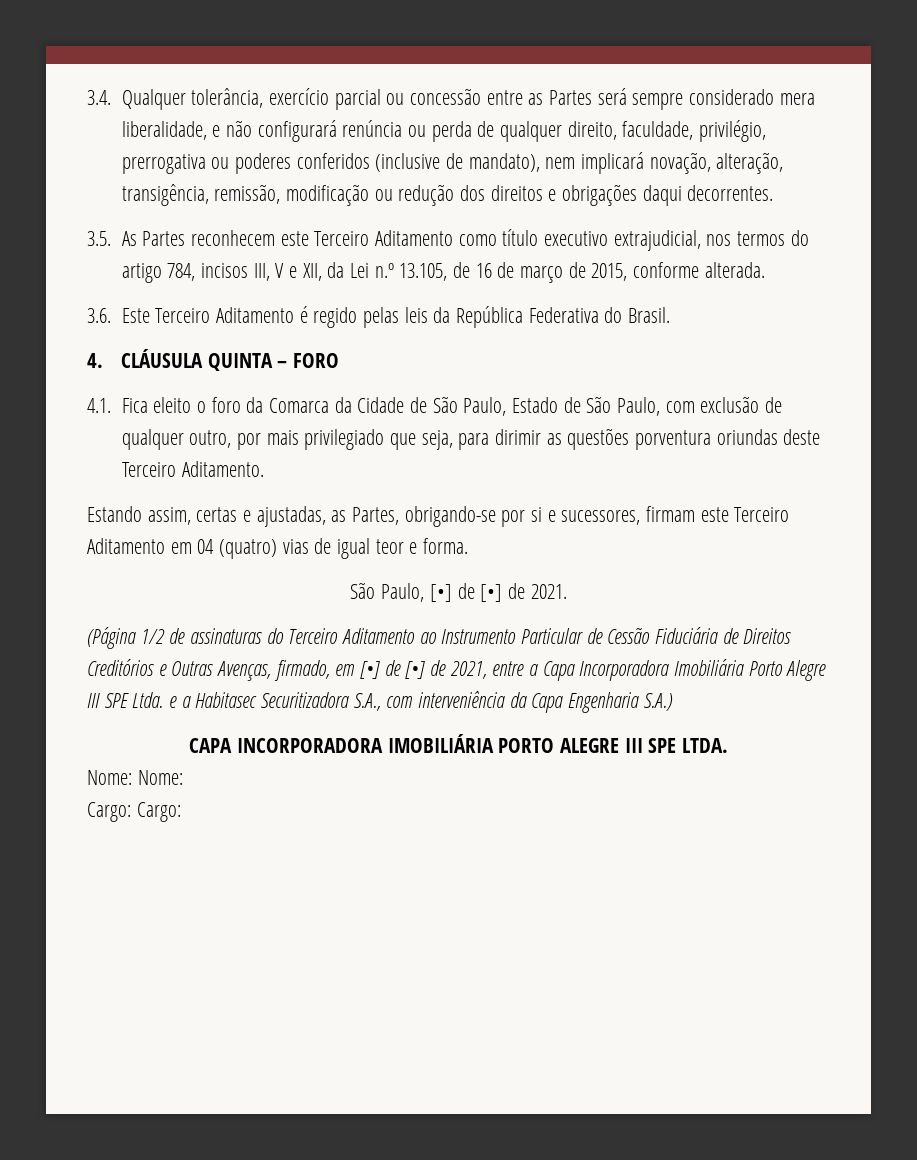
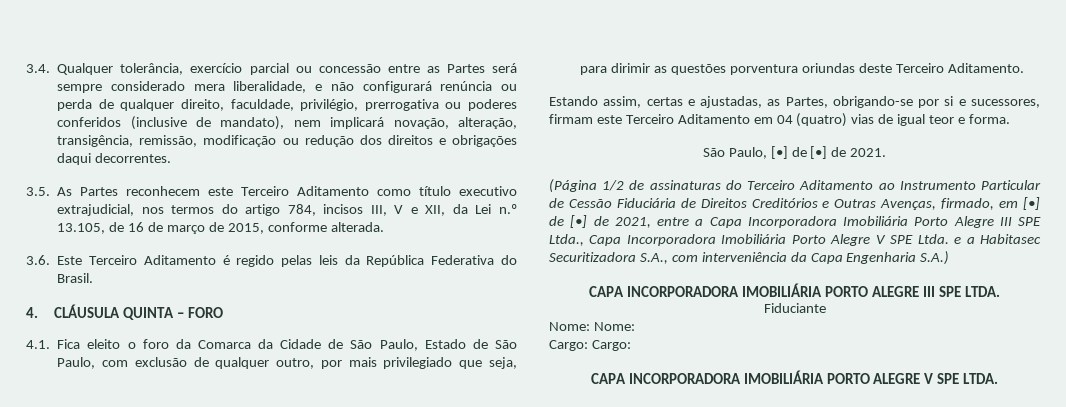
- (Página 1/2 de assinaturas do Terceiro Aditamento ao Instrumento Particular de Cessão Fiduciária de Direitos Creditórios e Outras Avenças, firmado, em [•] de [•] de 2021, entre a Capa Incorporadora Imobiliária Porto Alegre III SPE Ltda. e a Habitasec Securitizadora S.A., com interveniência da Capa Engenharia S.A.)
+ (Página 1/2 de assinaturas do Terceiro Aditamento ao Instrumento Particular de Cessão Fiduciária de Direitos Creditórios e Outras Avenças, firmado, em [•] de [•] de 2021, entre a Capa Incorporadora Imobiliária Porto Alegre III SPE Ltda., Capa Incorporadora Imobiliária Porto Alegre V SPE Ltda. e a Habitasec Securitizadora S.A., com interveniência da Capa Engenharia S.A.)
+ Fiduciante
+ CAPA INCORPORADORA IMOBILIÁRIA PORTO ALEGRE V SPE LTDA.

